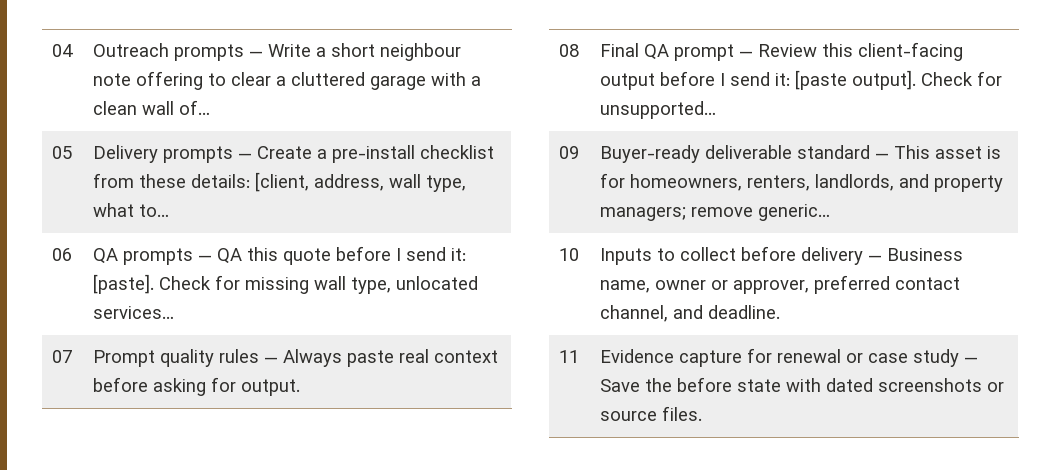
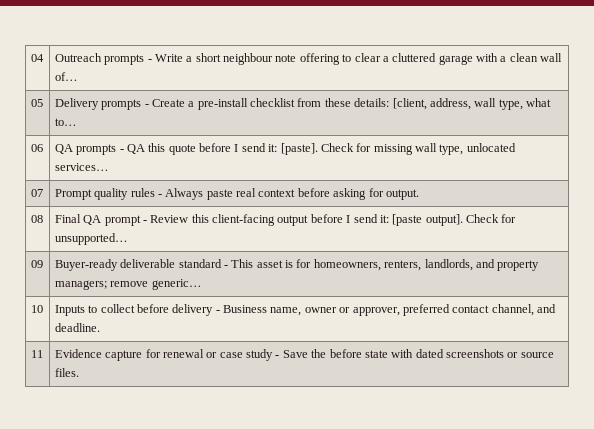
- 04 | Outreach prompts — Write a short neighbour note offering to clear a cluttered garage with a clean wall of…
+ 04 | Outreach prompts - Write a short neighbour note offering to clear a cluttered garage with a clean wall of…
- 05 | Delivery prompts — Create a pre-install checklist from these details: [client, address, wall type, what to…
+ 05 | Delivery prompts - Create a pre-install checklist from these details: [client, address, wall type, what to…
- 06 | QA prompts — QA this quote before I send it: [paste]. Check for missing wall type, unlocated services…
+ 06 | QA prompts - QA this quote before I send it: [paste]. Check for missing wall type, unlocated services…
- 07 | Prompt quality rules — Always paste real context before asking for output.
+ 07 | Prompt quality rules - Always paste real context before asking for output.
- 08 | Final QA prompt — Review this client-facing output before I send it: [paste output]. Check for unsupported…
+ 08 | Final QA prompt - Review this client-facing output before I send it: [paste output]. Check for unsupported…
- 09 | Buyer-ready deliverable standard — This asset is for homeowners, renters, landlords, and property managers; remove generic…
+ 09 | Buyer-ready deliverable standard - This asset is for homeowners, renters, landlords, and property managers; remove generic…
- 10 | Inputs to collect before delivery — Business name, owner or approver, preferred contact channel, and deadline.
+ 10 | Inputs to collect before delivery - Business name, owner or approver, preferred contact channel, and deadline.
- 11 | Evidence capture for renewal or case study — Save the before state with dated screenshots or source files.
+ 11 | Evidence capture for renewal or case study - Save the before state with dated screenshots or source files.

